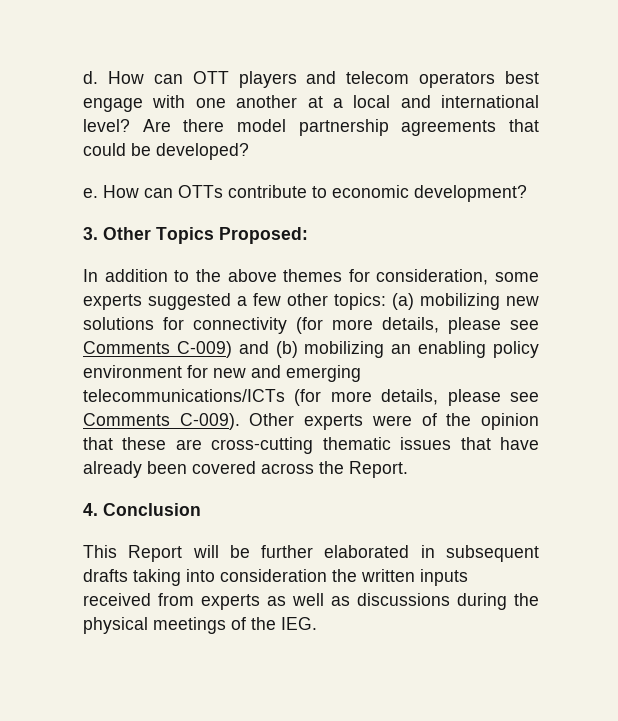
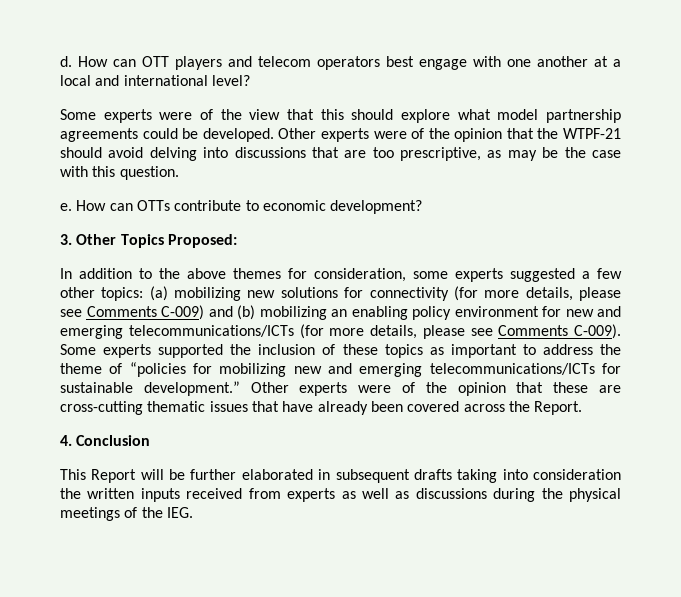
- How can OTT players and telecom operators best engage with one another at a local and international level? Are there model partnership agreements that could be developed?
+ How can OTT players and telecom operators best engage with one another at a local and international level?
+ Some experts were of the view that this should explore what model partnership agreements could be developed. Other experts were of the opinion that the WTPF-21 should avoid delving into discussions that are too prescriptive, as may be the case with this question.
+ Some experts supported the inclusion of these topics as important to address the theme of “policies for mobilizing new and emerging telecommunications/ICTs for sustainable development.”

